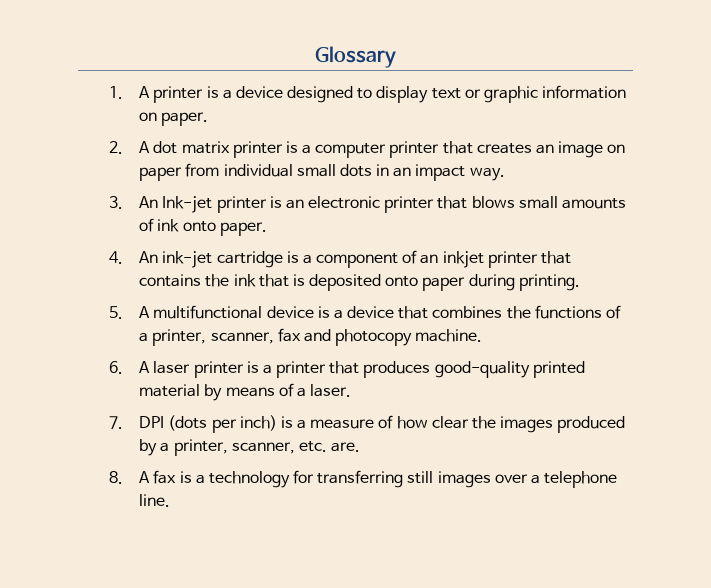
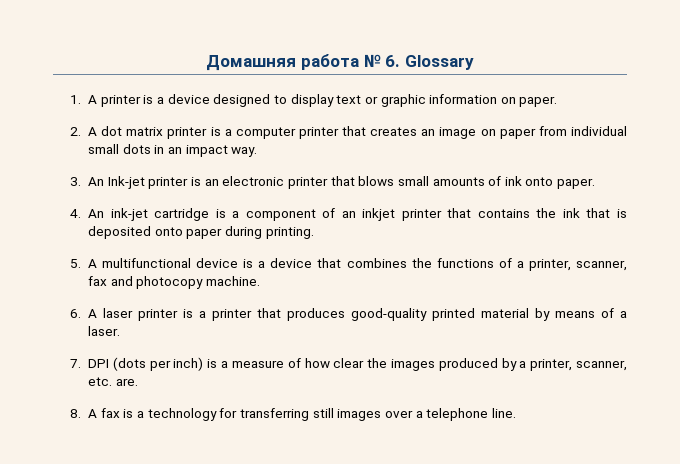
- Glossary
+ Домашняя работа № 6. Glossary

